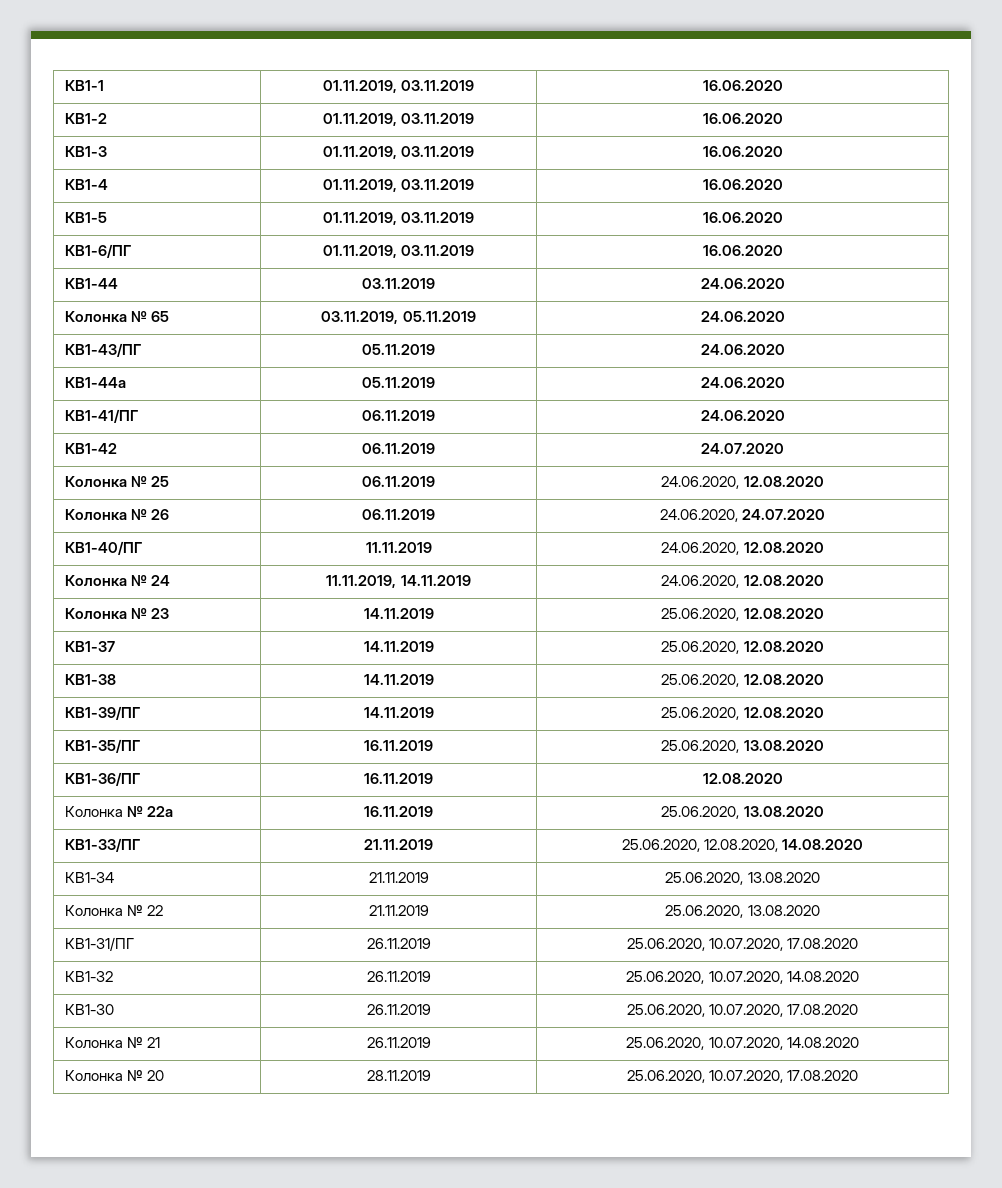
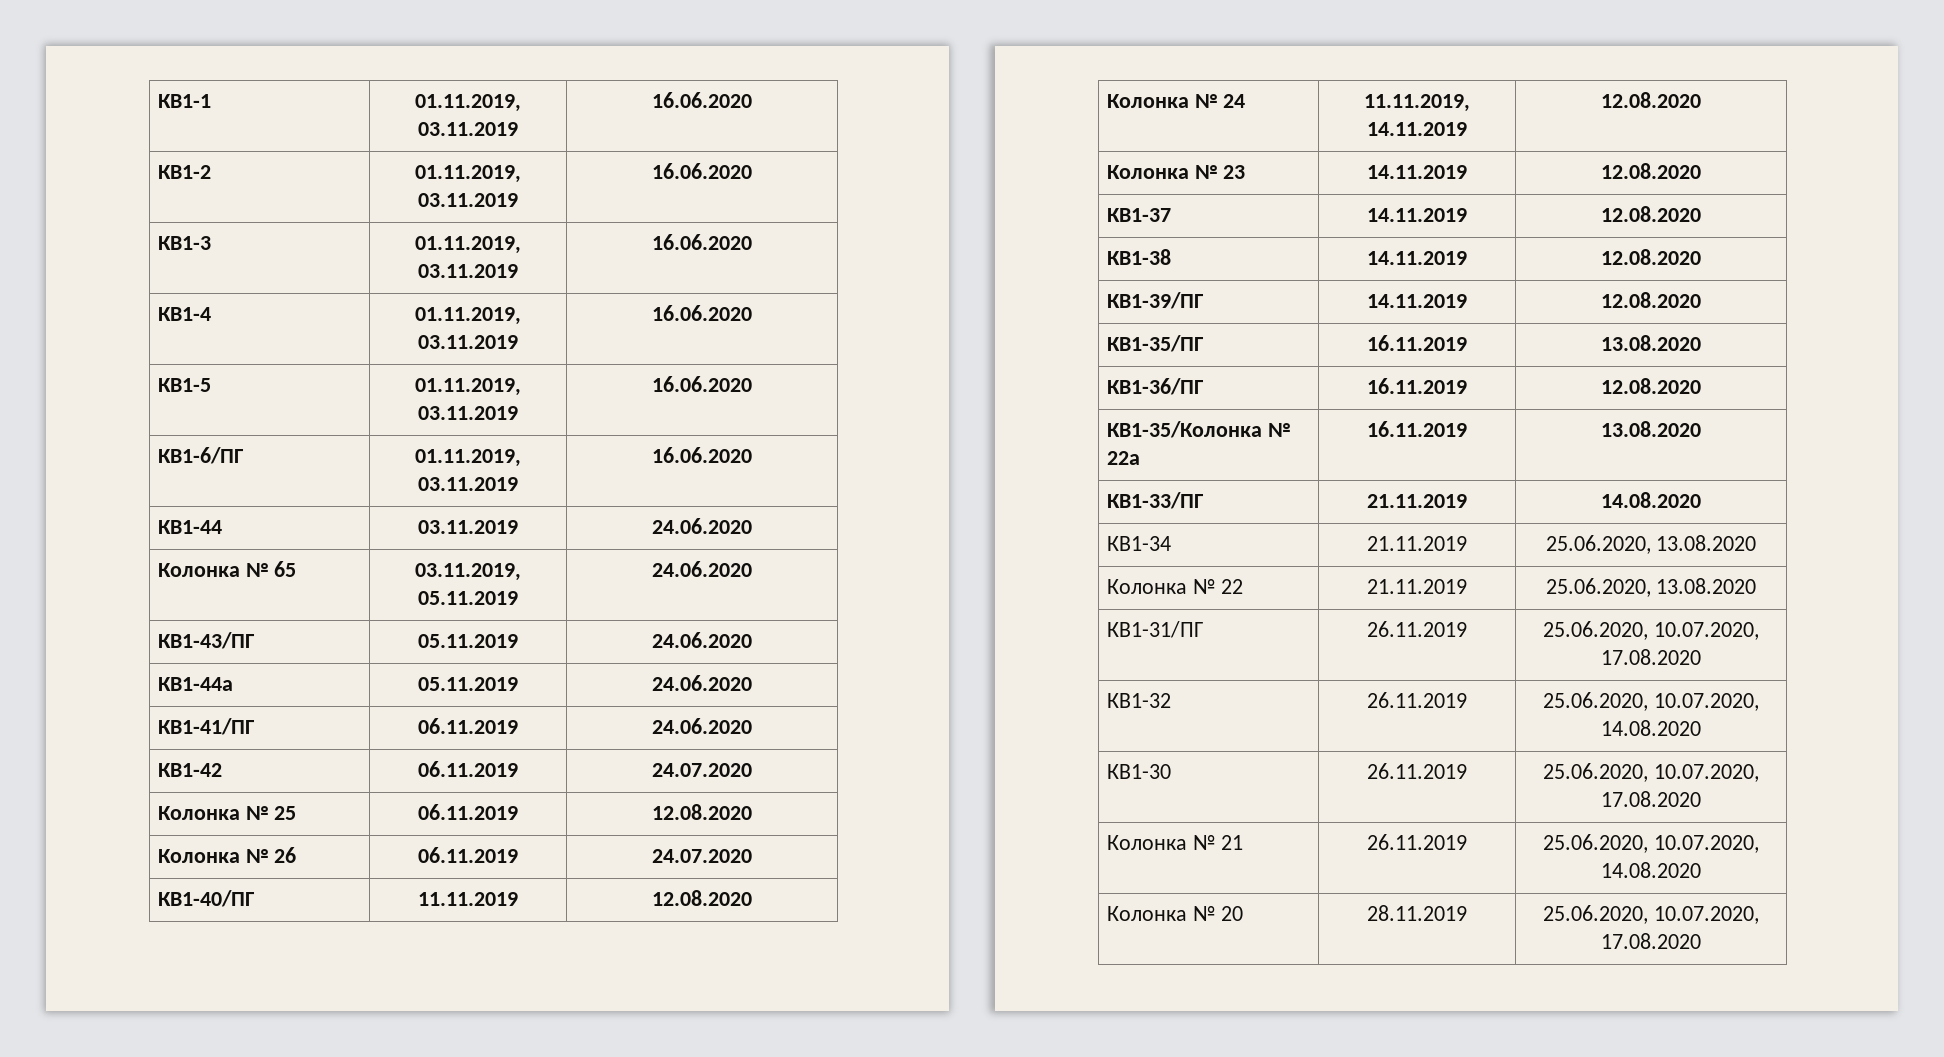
- Колонка № 25 | 06.11.2019 | 24.06.2020, 12.08.2020
+ Колонка № 25 | 06.11.2019 | 12.08.2020
- Колонка № 26 | 06.11.2019 | 24.06.2020, 24.07.2020
+ Колонка № 26 | 06.11.2019 | 24.07.2020
- КВ1-40/ПГ | 11.11.2019 | 24.06.2020, 12.08.2020
+ КВ1-40/ПГ | 11.11.2019 | 12.08.2020
- Колонка № 24 | 11.11.2019, 14.11.2019 | 24.06.2020, 12.08.2020
+ Колонка № 24 | 11.11.2019, 14.11.2019 | 12.08.2020
- Колонка № 23 | 14.11.2019 | 25.06.2020, 12.08.2020
+ Колонка № 23 | 14.11.2019 | 12.08.2020
- КВ1-37 | 14.11.2019 | 25.06.2020, 12.08.2020
+ КВ1-37 | 14.11.2019 | 12.08.2020
- КВ1-38 | 14.11.2019 | 25.06.2020, 12.08.2020
+ КВ1-38 | 14.11.2019 | 12.08.2020
- КВ1-39/ПГ | 14.11.2019 | 25.06.2020, 12.08.2020
+ КВ1-39/ПГ | 14.11.2019 | 12.08.2020
- КВ1-35/ПГ | 16.11.2019 | 25.06.2020, 13.08.2020
+ КВ1-35/ПГ | 16.11.2019 | 13.08.2020
- Колонка № 22а | 16.11.2019 | 25.06.2020, 13.08.2020
+ КВ1-35/Колонка № 22а | 16.11.2019 | 13.08.2020
- КВ1-33/ПГ | 21.11.2019 | 25.06.2020, 12.08.2020, 14.08.2020
+ КВ1-33/ПГ | 21.11.2019 | 14.08.2020

